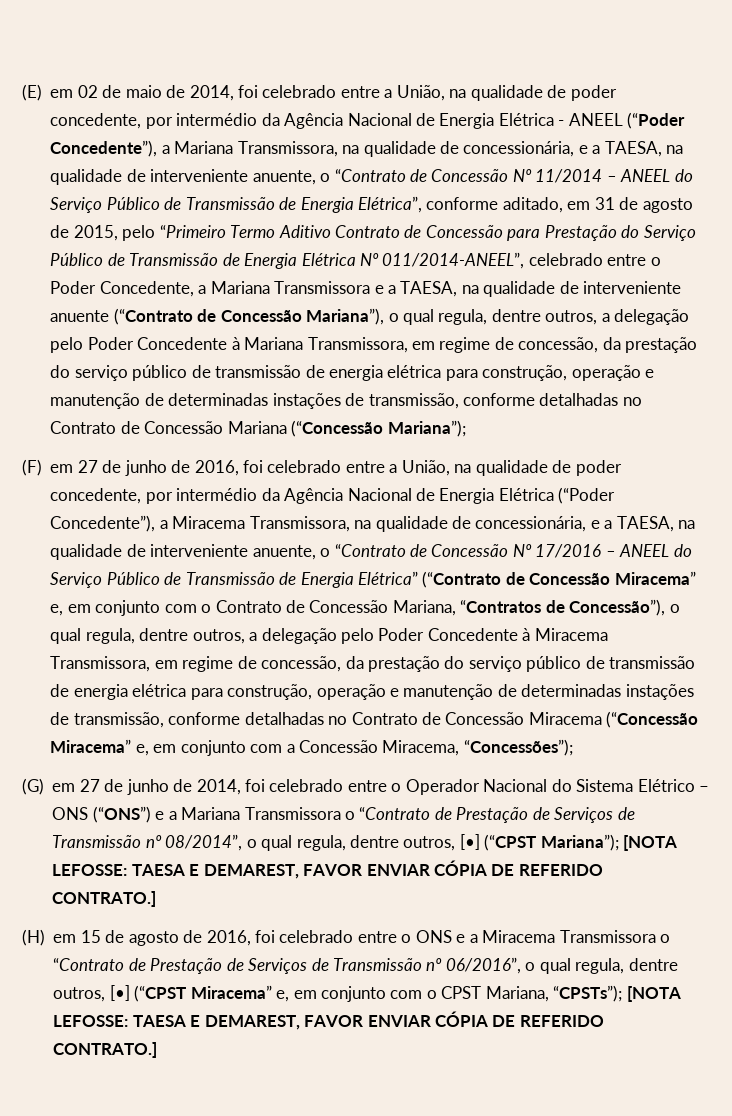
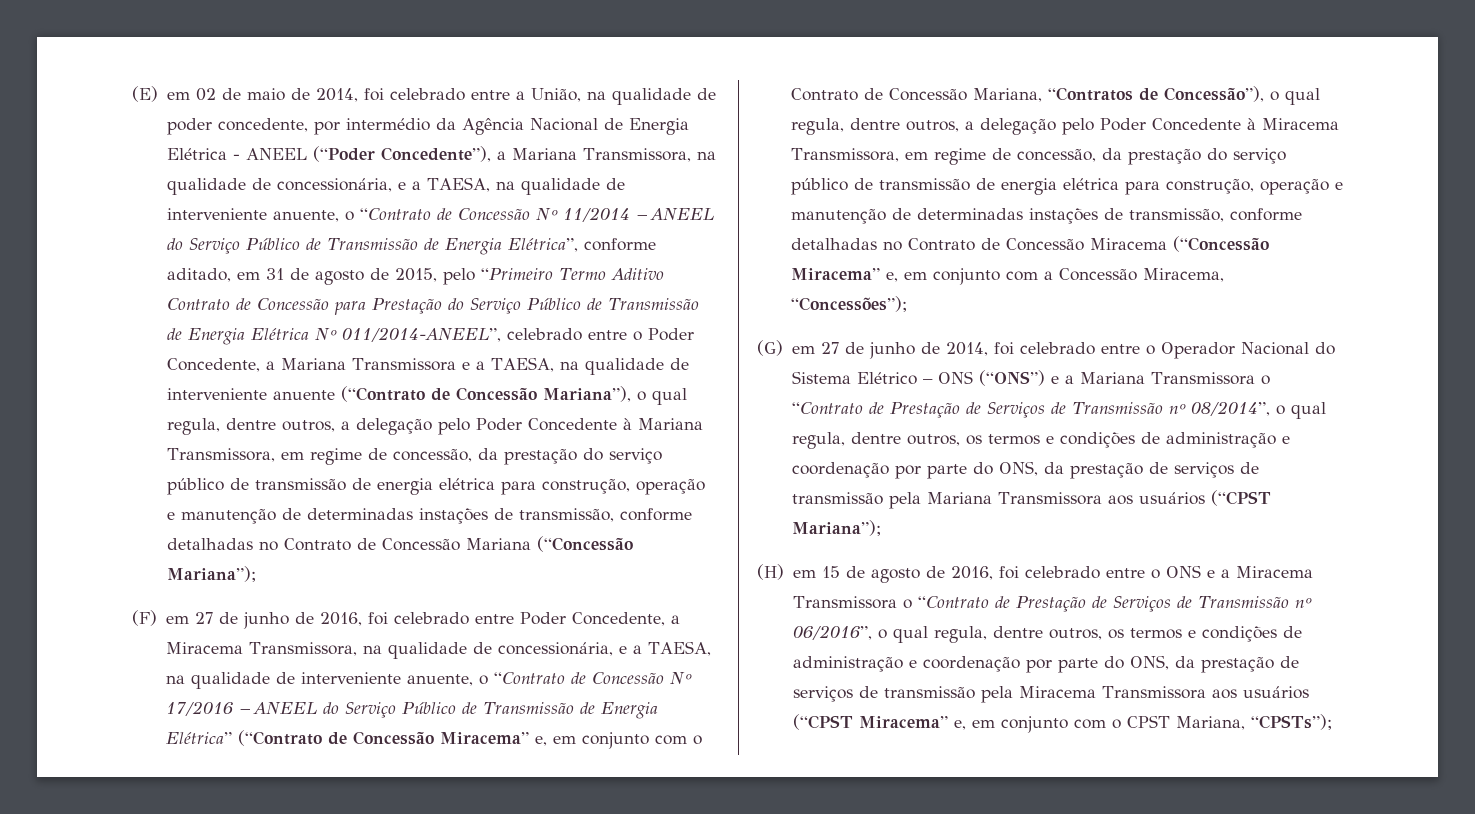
- (F) em 27 de junho de 2016, foi celebrado entre a União, na qualidade de poder concedente, por intermédio da Agência Nacional de Energia Elétrica (“Poder Concedente”), a Miracema Transmissora, na qualidade de concessionária, e a TAESA, na qualidade de interveniente anuente, o “Contrato de Concessão Nº 17/2016 – ANEEL do Serviço Público de Transmissão de Energia Elétrica” (“Contrato de Concessão Miracema” e, em conjunto com o Contrato de Concessão Mariana, “Contratos de Concessão”), o qual regula, dentre outros, a delegação pelo Poder Concedente à Miracema Transmissora, em regime de concessão, da prestação do serviço público de transmissão de energia elétrica para construção, operação e manutenção de determinadas instações de transmissão, conforme detalhadas no Contrato de Concessão Miracema (“Concessão Miracema” e, em conjunto com a Concessão Miracema, “Concessões”);
+ (F) em 27 de junho de 2016, foi celebrado entre Poder Concedente, a Miracema Transmissora, na qualidade de concessionária, e a TAESA, na qualidade de interveniente anuente, o “Contrato de Concessão Nº 17/2016 – ANEEL do Serviço Público de Transmissão de Energia Elétrica” (“Contrato de Concessão Miracema” e, em conjunto com o Contrato de Concessão Mariana, “Contratos de Concessão”), o qual regula, dentre outros, a delegação pelo Poder Concedente à Miracema Transmissora, em regime de concessão, da prestação do serviço público de transmissão de energia elétrica para construção, operação e manutenção de determinadas instações de transmissão, conforme detalhadas no Contrato de Concessão Miracema (“Concessão Miracema” e, em conjunto com a Concessão Miracema, “Concessões”);
- (G) em 27 de junho de 2014, foi celebrado entre o Operador Nacional do Sistema Elétrico – ONS (“ONS”) e a Mariana Transmissora o “Contrato de Prestação de Serviços de Transmissão nº 08/2014”, o qual regula, dentre outros, [•] (“CPST Mariana”); [NOTA LEFOSSE: TAESA E DEMAREST, FAVOR ENVIAR CÓPIA DE REFERIDO CONTRATO.]
+ (G) em 27 de junho de 2014, foi celebrado entre o Operador Nacional do Sistema Elétrico – ONS (“ONS”) e a Mariana Transmissora o “Contrato de Prestação de Serviços de Transmissão nº 08/2014”, o qual regula, dentre outros, os termos e condições de administração e coordenação por parte do ONS, da prestação de serviços de transmissão pela Mariana Transmissora aos usuários (“CPST Mariana”);
- (H) em 15 de agosto de 2016, foi celebrado entre o ONS e a Miracema Transmissora o “Contrato de Prestação de Serviços de Transmissão nº 06/2016”, o qual regula, dentre outros, [•] (“CPST Miracema” e, em conjunto com o CPST Mariana, “CPSTs”); [NOTA LEFOSSE: TAESA E DEMAREST, FAVOR ENVIAR CÓPIA DE REFERIDO CONTRATO.]
+ (H) em 15 de agosto de 2016, foi celebrado entre o ONS e a Miracema Transmissora o “Contrato de Prestação de Serviços de Transmissão nº 06/2016”, o qual regula, dentre outros, os termos e condições de administração e coordenação por parte do ONS, da prestação de serviços de transmissão pela Miracema Transmissora aos usuários (“CPST Miracema” e, em conjunto com o CPST Mariana, “CPSTs”);

